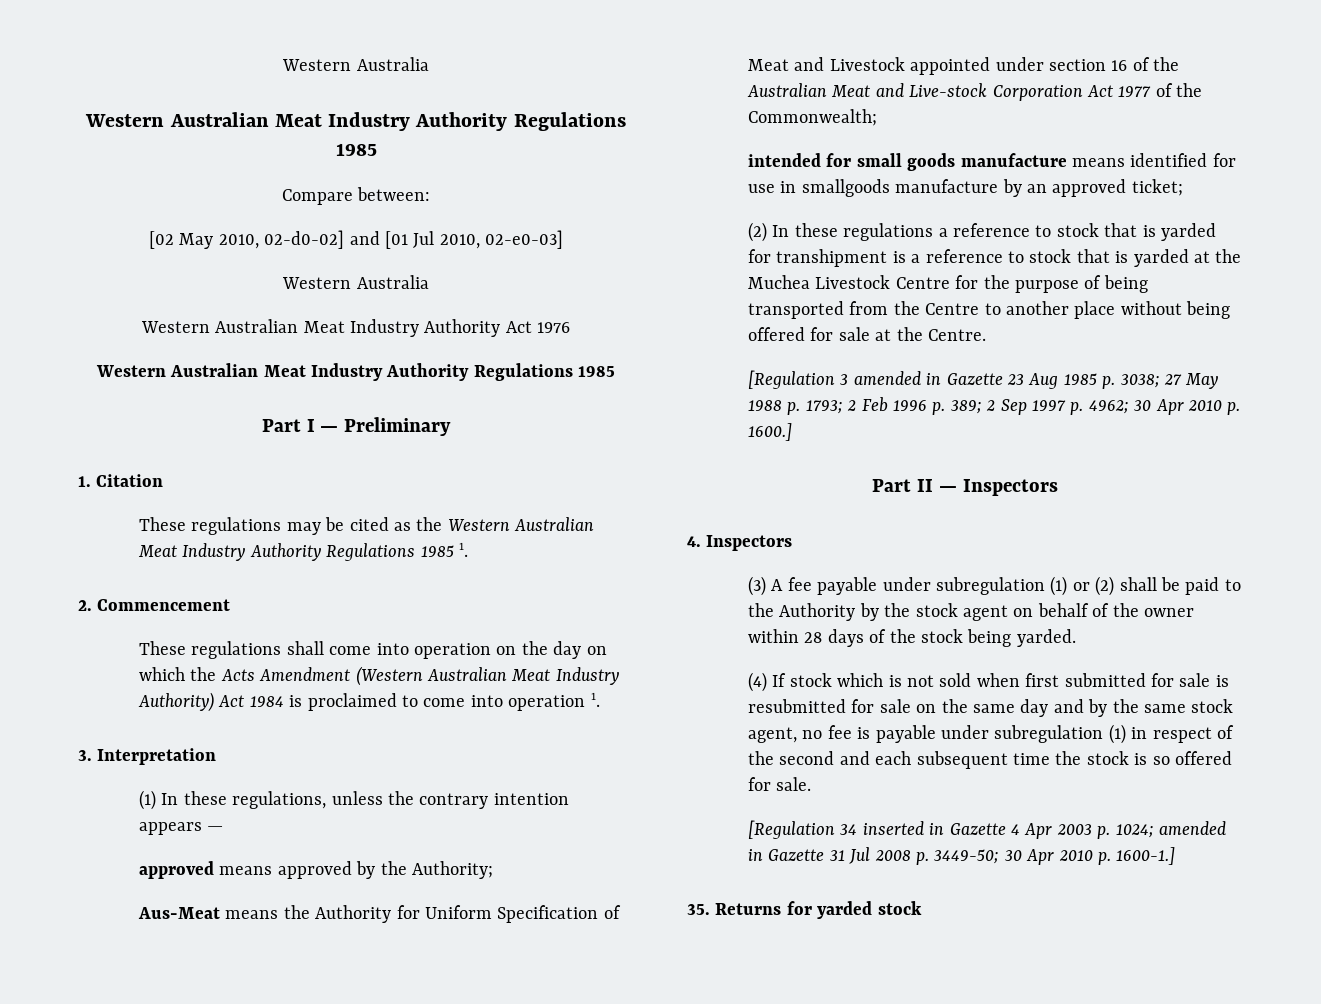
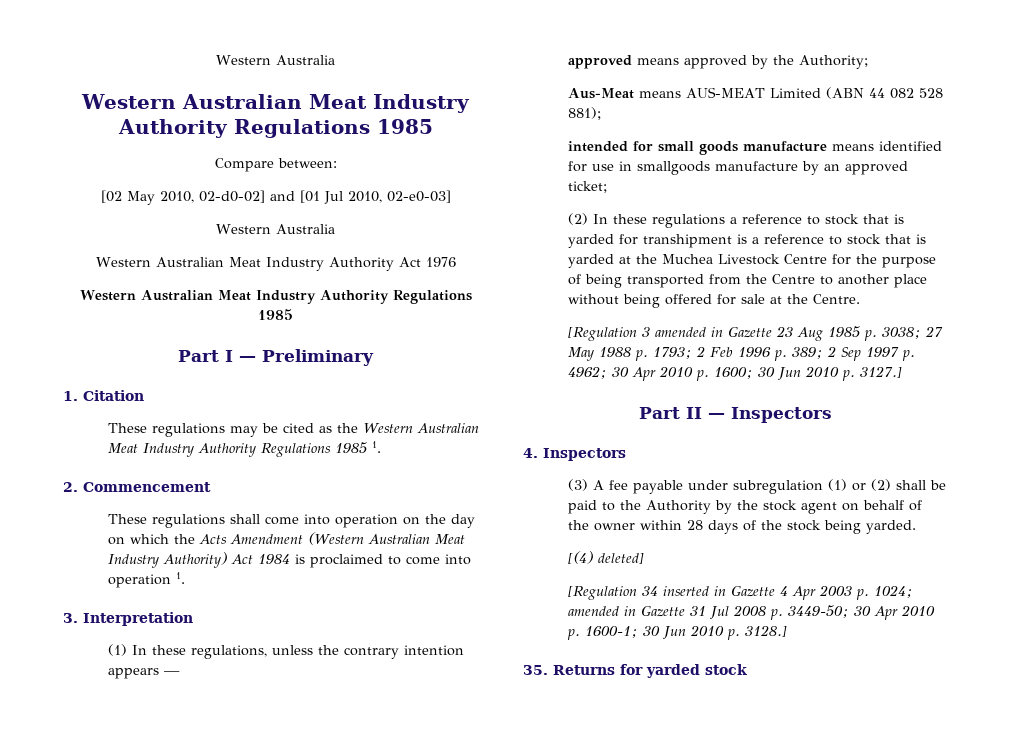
- Aus-Meat means the Authority for Uniform Specification of Meat and Livestock appointed under section 16 of the Australian Meat and Live-stock Corporation Act 1977 of the Commonwealth;
+ Aus-Meat means AUS-MEAT Limited (ABN 44 082 528 881);
- [Regulation 3 amended in Gazette 23 Aug 1985 p. 3038; 27 May 1988 p. 1793; 2 Feb 1996 p. 389; 2 Sep 1997 p. 4962; 30 Apr 2010 p. 1600.]
+ [Regulation 3 amended in Gazette 23 Aug 1985 p. 3038; 27 May 1988 p. 1793; 2 Feb 1996 p. 389; 2 Sep 1997 p. 4962; 30 Apr 2010 p. 1600; 30 Jun 2010 p. 3127.]
- (4) If stock which is not sold when first submitted for sale is resubmitted for sale on the same day and by the same stock agent, no fee is payable under subregulation (1) in respect of the second and each subsequent time the stock is so offered for sale.
+ [(4) deleted]
- [Regulation 34 inserted in Gazette 4 Apr 2003 p. 1024; amended in Gazette 31 Jul 2008 p. 3449-50; 30 Apr 2010 p. 1600-1.]
+ [Regulation 34 inserted in Gazette 4 Apr 2003 p. 1024; amended in Gazette 31 Jul 2008 p. 3449-50; 30 Apr 2010 p. 1600-1; 30 Jun 2010 p. 3128.]

